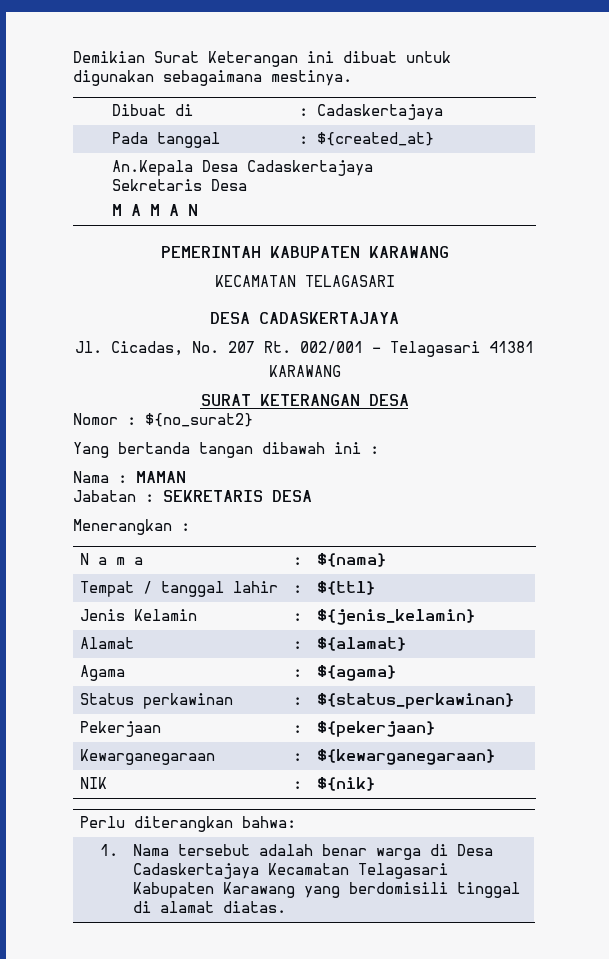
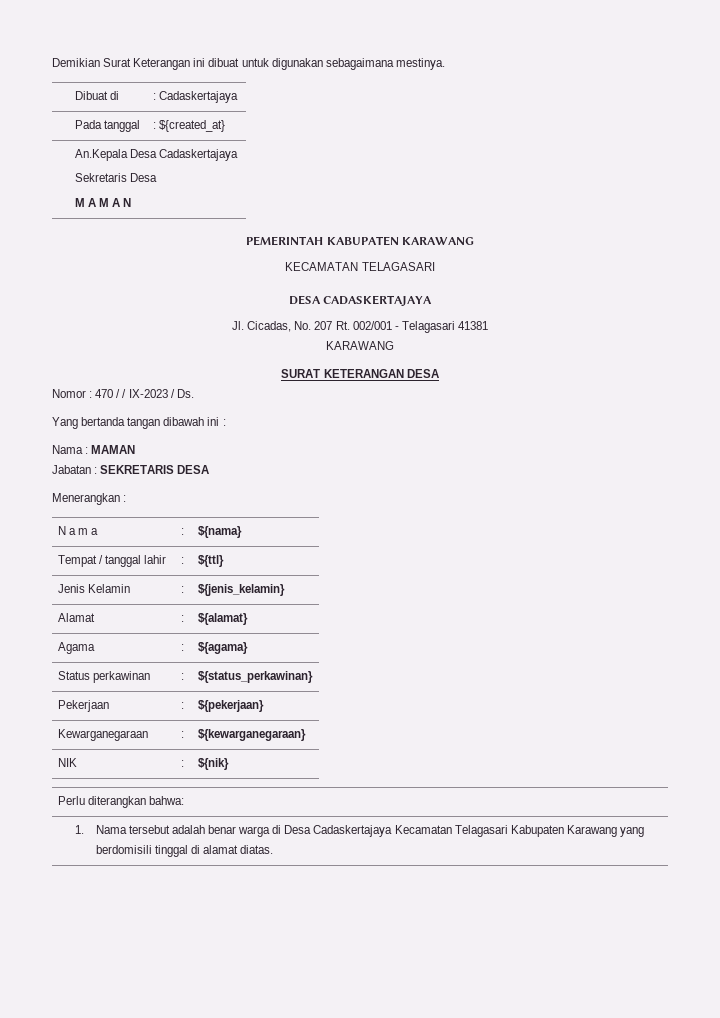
- Nomor : ${no_surat2}
+ Nomor : 470 / / IX-2023 / Ds.

